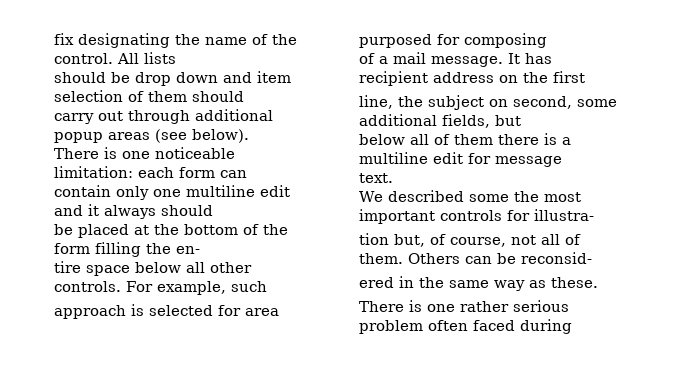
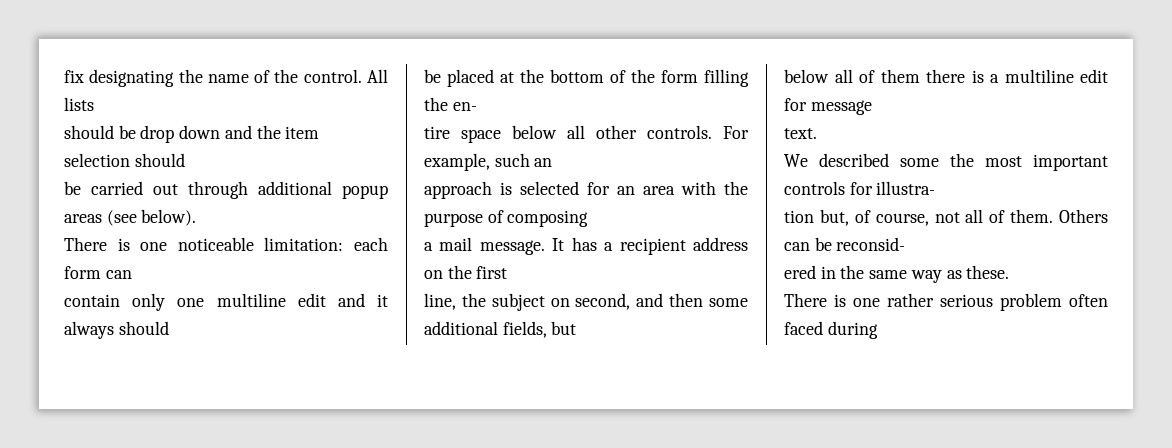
- should be drop down and item selection of them should
- carry out through additional popup areas (see below).
+ should be drop down and the item selection should
+ be carried out through additional popup areas (see below).
- For example, such
+ For example, such an
- approach is selected for area purposed for composing
+ approach is selected for an area with the purpose of composing
- of a mail message.
+ a mail message.
- It has recipient address on the first
+ It has a recipient address on the first
- line, the subject on second, some additional fields, but
+ line, the subject on second, and then some additional fields, but

